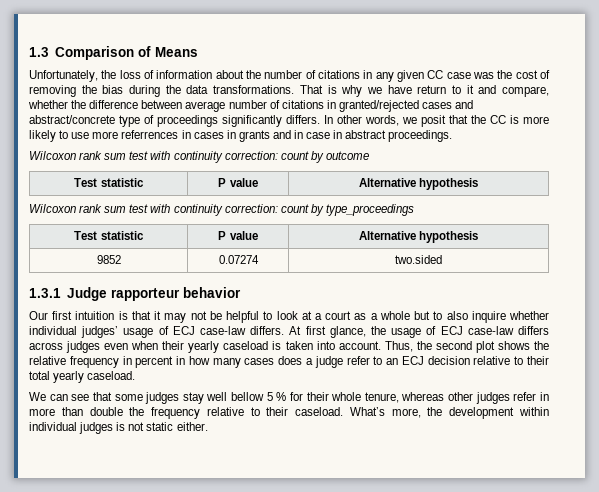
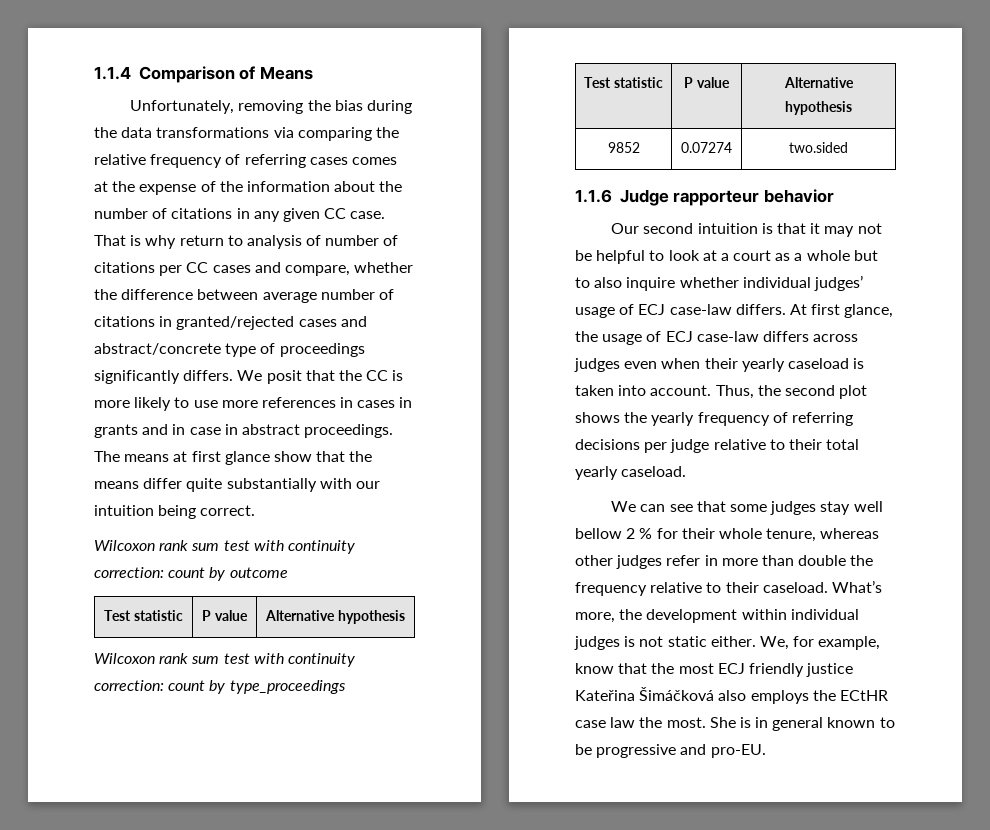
- 1.3 Comparison of Means
+ 1.1.4 Comparison of Means
- Unfortunately, the loss of information about the number of citations in any given CC case was the cost of removing the bias during the data transformations. That is why we have return to it and compare, whether the difference between average number of citations in granted/rejected cases and abstract/concrete type of proceedings significantly differs.
+ Unfortunately, removing the bias during the data transformations via comparing the relative frequency of referring cases comes at the expense of the information about the number of citations in any given CC case. That is why return to analysis of number of citations per CC cases and compare, whether the difference between average number of citations in granted/rejected cases and abstract/concrete type of proceedings significantly differs.
- In other words, we posit that the CC is more likely to use more referrences in cases in grants and in case in abstract proceedings.
+ We posit that the CC is more likely to use more references in cases in grants and in case in abstract proceedings. The means at first glance show that the means differ quite substantially with our intuition being correct.
- 1.3.1 Judge rapporteur behavior
+ 1.1.6 Judge rapporteur behavior
- Our first intuition is that it may not be helpful to look at a court as a whole but to also inquire whether individual judges’ usage of ECJ case-law differs.
+ Our second intuition is that it may not be helpful to look at a court as a whole but to also inquire whether individual judges’ usage of ECJ case-law differs.
- Thus, the second plot shows the relative frequency in percent in how many cases does a judge refer to an ECJ decision relative to their total yearly caseload.
+ Thus, the second plot shows the yearly frequency of referring decisions per judge relative to their total yearly caseload.
- We can see that some judges stay well bellow 5 % for their whole tenure, whereas other judges refer in more than double the frequency relative to their caseload.
+ We can see that some judges stay well bellow 2 % for their whole tenure, whereas other judges refer in more than double the frequency relative to their caseload.
+ We, for example, know that the most ECJ friendly justice Kateřina Šimáčková also employs the ECtHR case law the most. She is in general known to be progressive and pro-EU.

